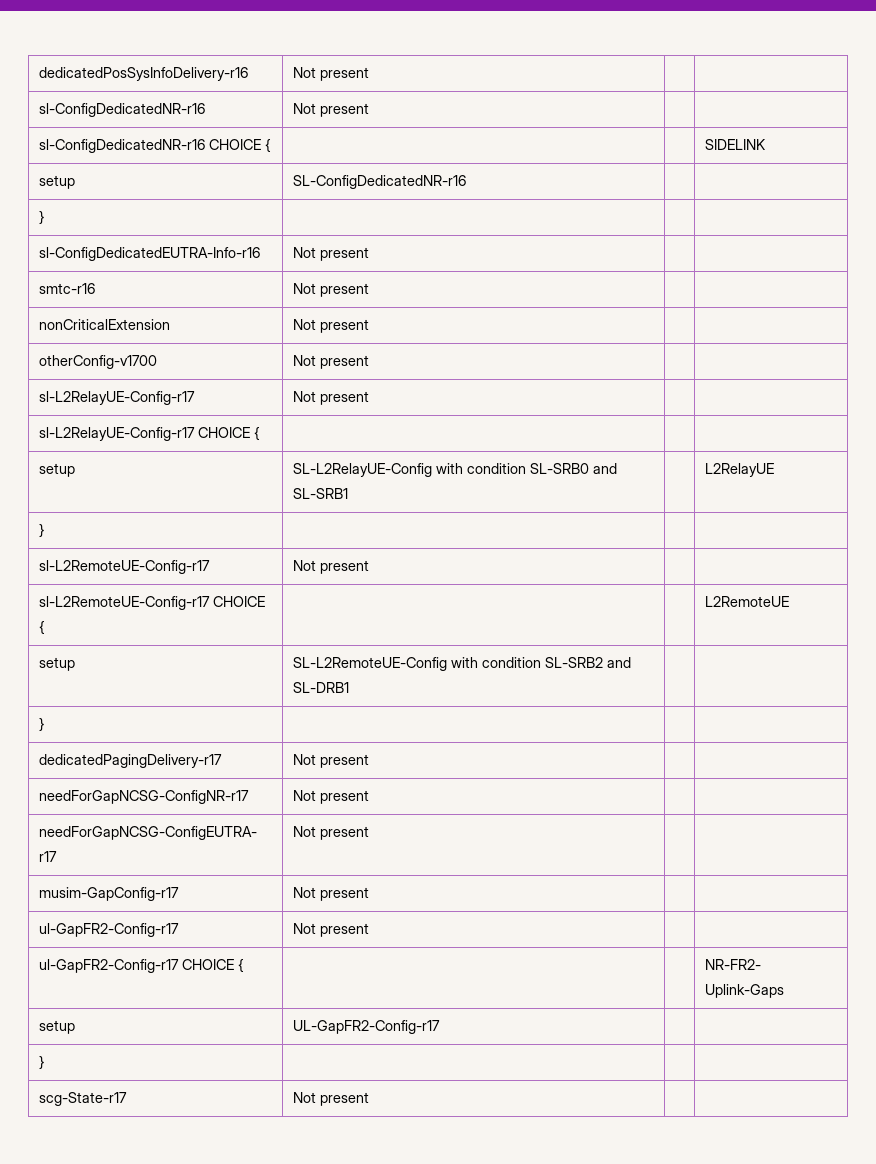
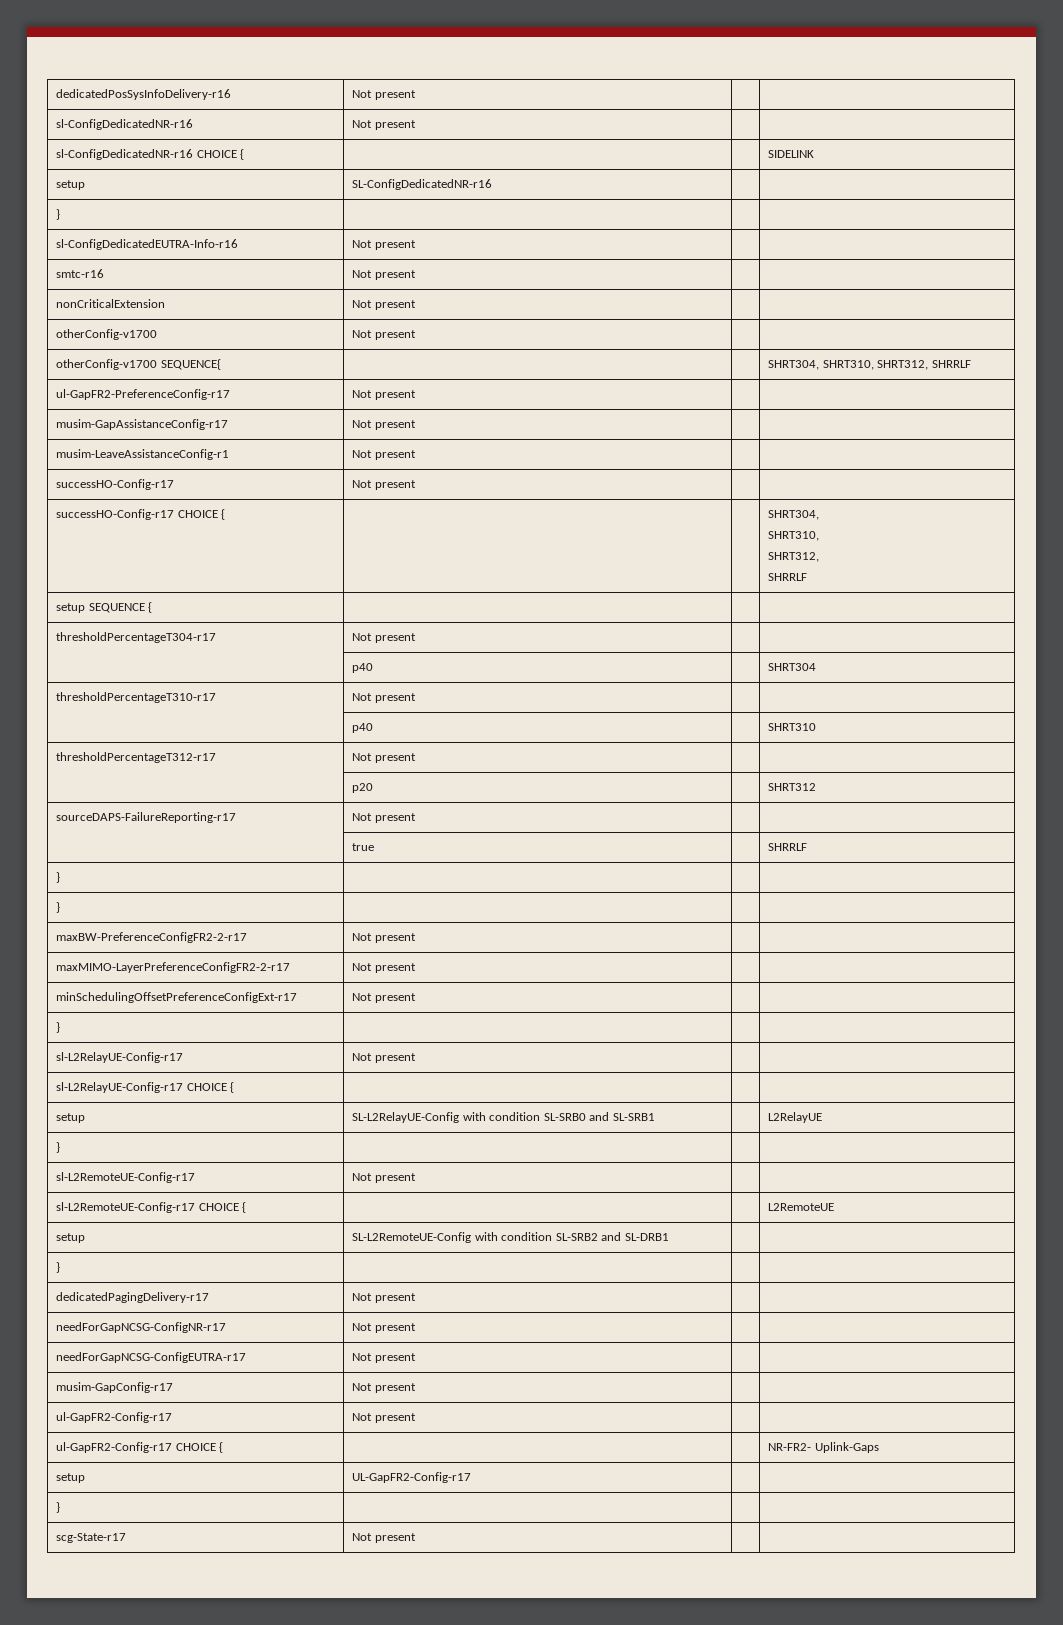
+ otherConfig-v1700 SEQUENCE{ | | | SHRT304, SHRT310, SHRT312, SHRRLF
+ ul-GapFR2-PreferenceConfig-r17 | Not present | |
+ musim-GapAssistanceConfig-r17 | Not present | |
+ musim-LeaveAssistanceConfig-r1 | Not present | |
+ successHO-Config-r17 | Not present | |
+ successHO-Config-r17 CHOICE { | | | SHRT304,
+ SHRT310,
+ SHRT312,
+ SHRRLF
+ setup SEQUENCE { | | |
+ thresholdPercentageT304-r17 | Not present | |
+ | p40 | | SHRT304
+ thresholdPercentageT310-r17 | Not present | |
+ | p40 | | SHRT310
+ thresholdPercentageT312-r17 | Not present | |
+ | p20 | | SHRT312
+ sourceDAPS-FailureReporting-r17 | Not present | |
+ | true | | SHRRLF
+ } | | |
+ } | | |
+ maxBW-PreferenceConfigFR2-2-r17 | Not present | |
+ maxMIMO-LayerPreferenceConfigFR2-2-r17 | Not present | |
+ minSchedulingOffsetPreferenceConfigExt-r17 | Not present | |
+ } | | |

